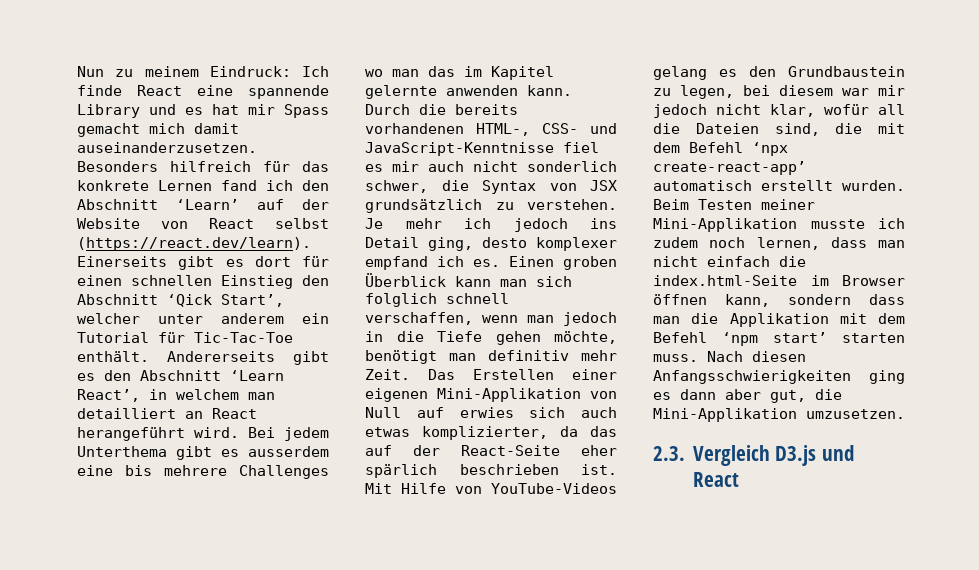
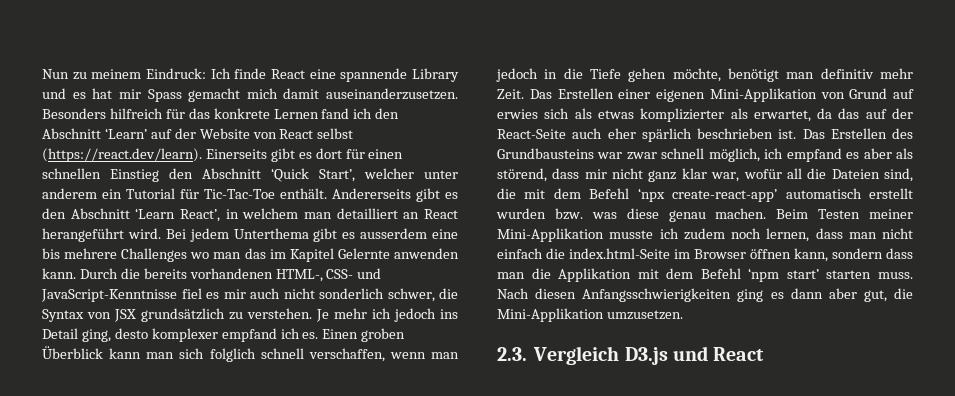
- Besonders hilfreich für das konkrete Lernen fand ich den Abschnitt ‘Learn’ auf der Website von React selbst (https://react.dev/learn). Einerseits gibt es dort für einen schnellen Einstieg den Abschnitt ‘Qick Start’, welcher unter anderem ein Tutorial für Tic-Tac-Toe enthält.
+ Besonders hilfreich für das konkrete Lernen fand ich den Abschnitt ‘Learn’ auf der Website von React selbst (https://react.dev/learn). Einerseits gibt es dort für einen schnellen Einstieg den Abschnitt ‘Quick Start’, welcher unter anderem ein Tutorial für Tic-Tac-Toe enthält.
- Bei jedem Unterthema gibt es ausserdem eine bis mehrere Challenges wo man das im Kapitel gelernte anwenden kann.
+ Bei jedem Unterthema gibt es ausserdem eine bis mehrere Challenges wo man das im Kapitel Gelernte anwenden kann.
- Das Erstellen einer eigenen Mini-Applikation von Null auf erwies sich auch etwas komplizierter, da das auf der React-Seite eher spärlich beschrieben ist.
+ Das Erstellen einer eigenen Mini-Applikation von Grund auf erwies sich als etwas komplizierter als erwartet, da das auf der React-Seite auch eher spärlich beschrieben ist.
- Mit Hilfe von YouTube-Videos gelang es den Grundbaustein zu legen, bei diesem war mir jedoch nicht klar, wofür all die Dateien sind, die mit dem Befehl ‘npx create-react-app’ automatisch erstellt wurden.
+ Das Erstellen des Grundbausteins war zwar schnell möglich, ich empfand es aber als störend, dass mir nicht ganz klar war, wofür all die Dateien sind, die mit dem Befehl ‘npx create-react-app’ automatisch erstellt wurden bzw. was diese genau machen.

